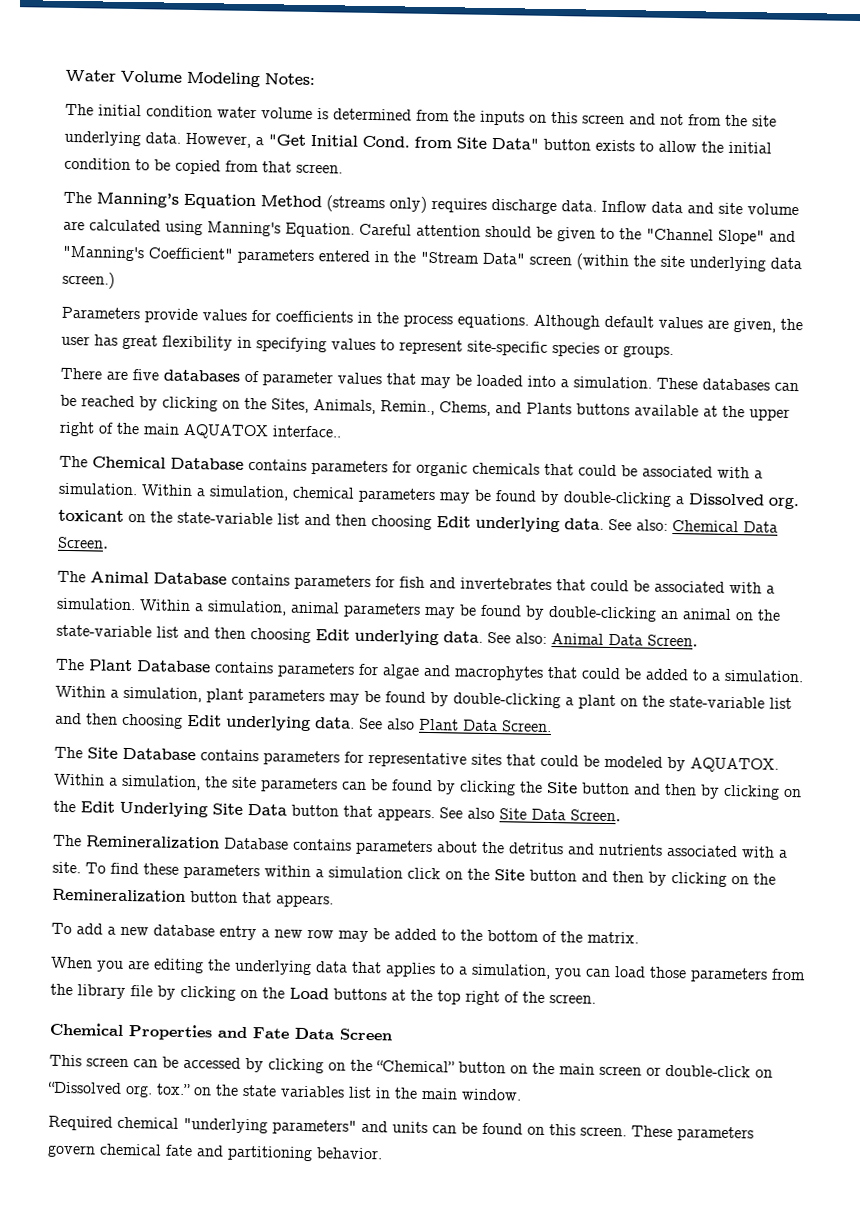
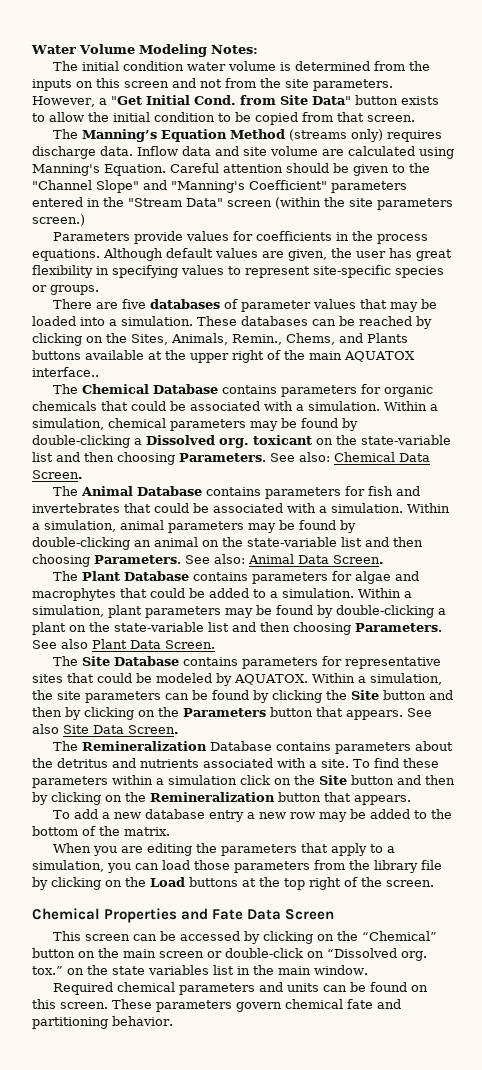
- The initial condition water volume is determined from the inputs on this screen and not from the site underlying data.
+ The initial condition water volume is determined from the inputs on this screen and not from the site parameters.
- Careful attention should be given to the "Channel Slope" and "Manning's Coefficient" parameters entered in the "Stream Data" screen (within the site underlying data screen.)
+ Careful attention should be given to the "Channel Slope" and "Manning's Coefficient" parameters entered in the "Stream Data" screen (within the site parameters screen.)
- Within a simulation, chemical parameters may be found by double-clicking a Dissolved org. toxicant on the state-variable list and then choosing Edit underlying data.
+ Within a simulation, chemical parameters may be found by double-clicking a Dissolved org. toxicant on the state-variable list and then choosing Parameters.
- Within a simulation, animal parameters may be found by double-clicking an animal on the state-variable list and then choosing Edit underlying data.
+ Within a simulation, animal parameters may be found by double-clicking an animal on the state-variable list and then choosing Parameters.
- Within a simulation, plant parameters may be found by double-clicking a plant on the state-variable list and then choosing Edit underlying data.
+ Within a simulation, plant parameters may be found by double-clicking a plant on the state-variable list and then choosing Parameters.
- Within a simulation, the site parameters can be found by clicking the Site button and then by clicking on the Edit Underlying Site Data button that appears.
+ Within a simulation, the site parameters can be found by clicking the Site button and then by clicking on the Parameters button that appears.
- When you are editing the underlying data that applies to a simulation, you can load those parameters from the library file by clicking on the Load buttons at the top right of the screen.
+ When you are editing the parameters that apply to a simulation, you can load those parameters from the library file by clicking on the Load buttons at the top right of the screen.
- Required chemical "underlying parameters" and units can be found on this screen.
+ Required chemical parameters and units can be found on this screen.

